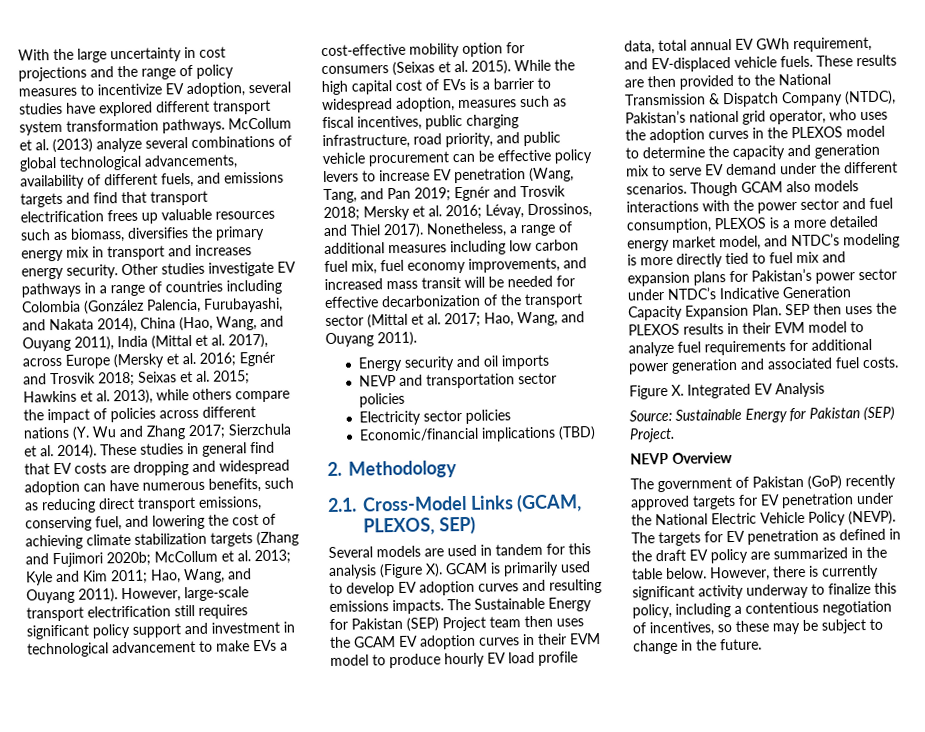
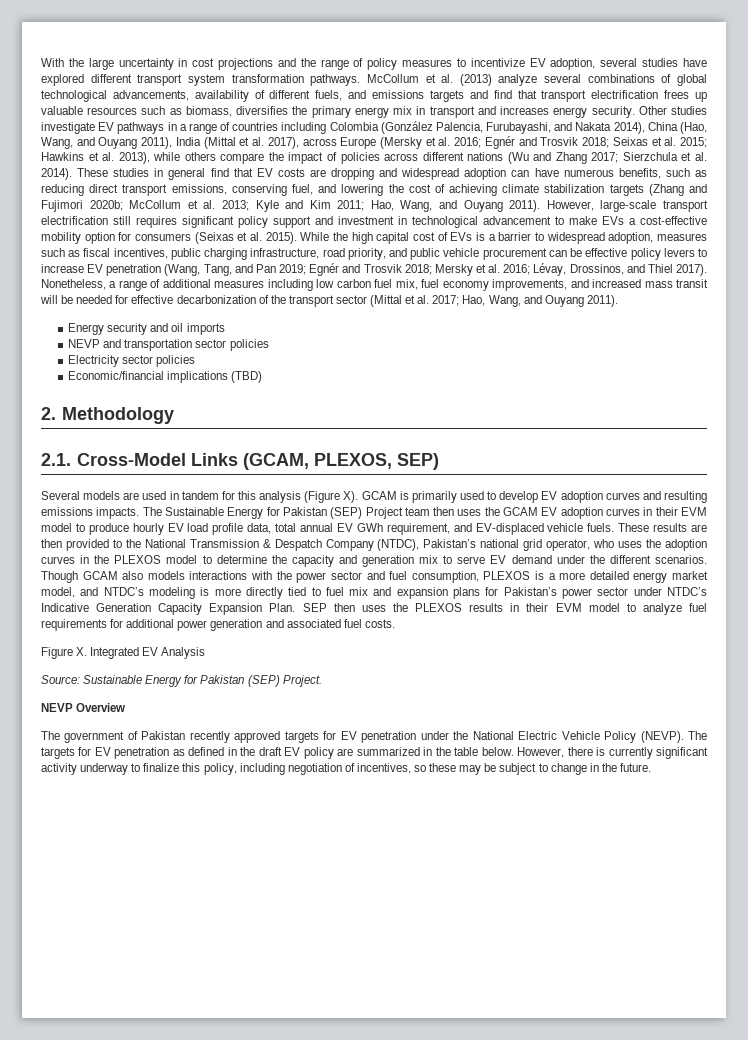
- Hawkins et al. 2013), while others compare the impact of policies across different nations (Y. Wu and Zhang 2017;
+ Hawkins et al. 2013), while others compare the impact of policies across different nations (Wu and Zhang 2017;
- These results are then provided to the National Transmission & Dispatch Company (NTDC), Pakistan’s national grid operator, who uses the adoption curves in the PLEXOS model to determine the capacity and generation mix to serve EV demand under the different scenarios.
+ These results are then provided to the National Transmission & Despatch Company (NTDC), Pakistan’s national grid operator, who uses the adoption curves in the PLEXOS model to determine the capacity and generation mix to serve EV demand under the different scenarios.
- The government of Pakistan (GoP) recently approved targets for EV penetration under the National Electric Vehicle Policy (NEVP).
+ The government of Pakistan recently approved targets for EV penetration under the National Electric Vehicle Policy (NEVP).
- However, there is currently significant activity underway to finalize this policy, including a contentious negotiation of incentives, so these may be subject to change in the future.
+ However, there is currently significant activity underway to finalize this policy, including negotiation of incentives, so these may be subject to change in the future.

